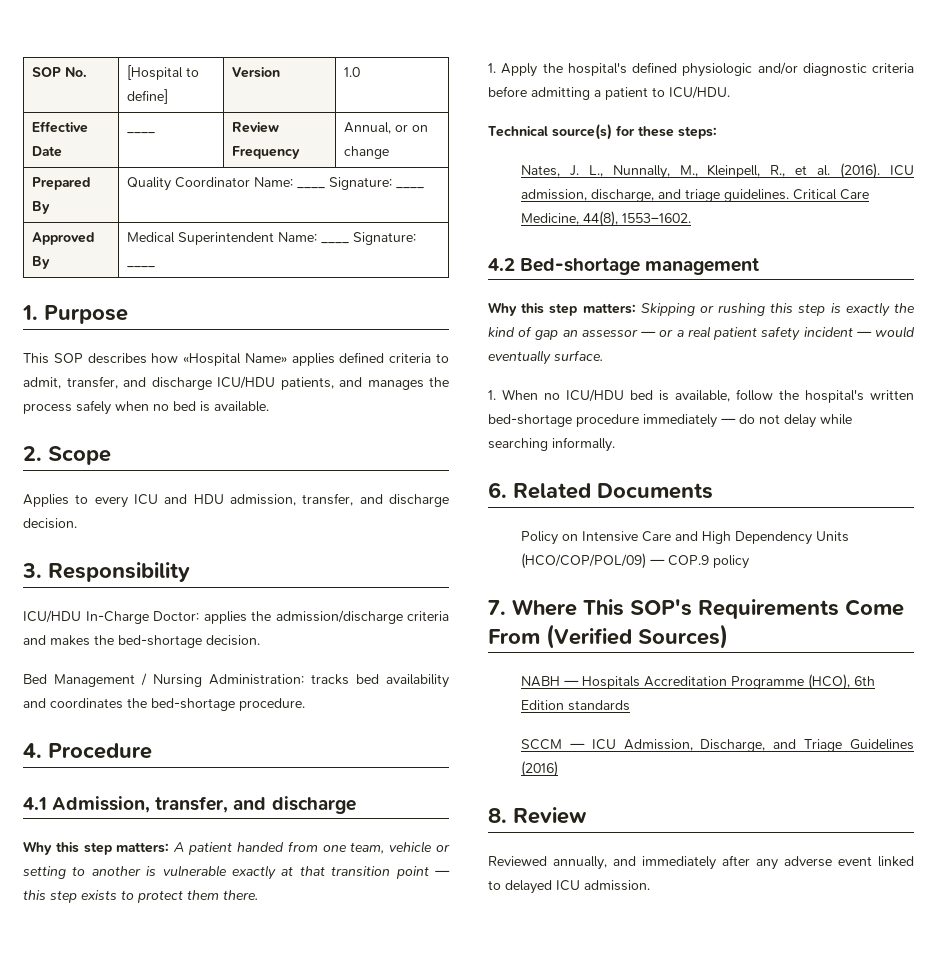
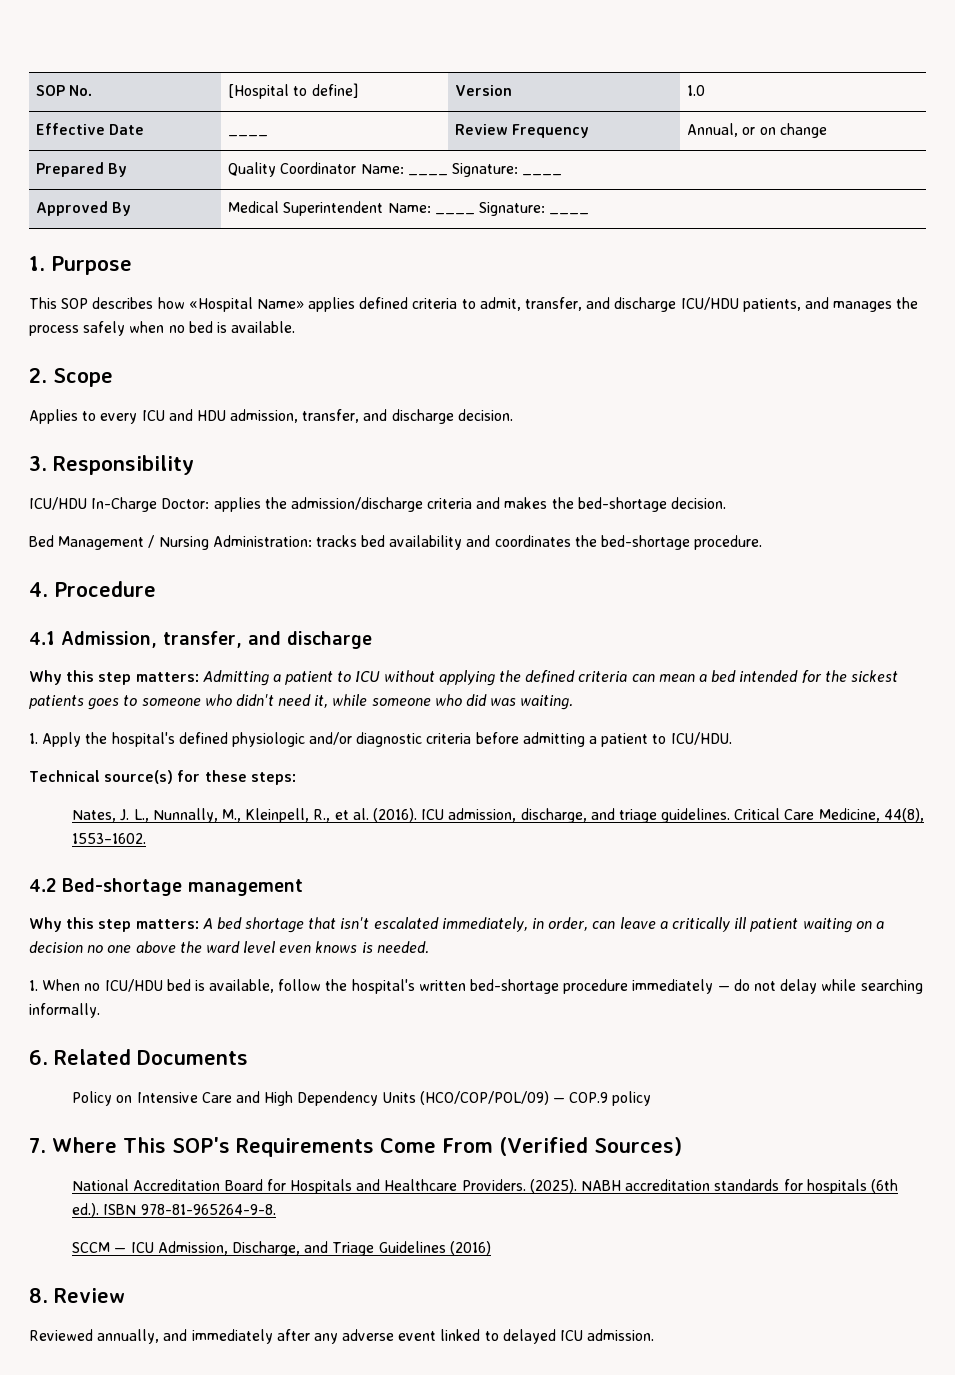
- Why this step matters: A patient handed from one team, vehicle or setting to another is vulnerable exactly at that transition point — this step exists to protect them there.
+ Why this step matters: Admitting a patient to ICU without applying the defined criteria can mean a bed intended for the sickest patients goes to someone who didn't need it, while someone who did was waiting.
- Why this step matters: Skipping or rushing this step is exactly the kind of gap an assessor — or a real patient safety incident — would eventually surface.
+ Why this step matters: A bed shortage that isn't escalated immediately, in order, can leave a critically ill patient waiting on a decision no one above the ward level even knows is needed.
- NABH — Hospitals Accreditation Programme (HCO), 6th Edition standards
+ National Accreditation Board for Hospitals and Healthcare Providers. (2025). NABH accreditation standards for hospitals (6th ed.). ISBN 978-81-965264-9-8.

